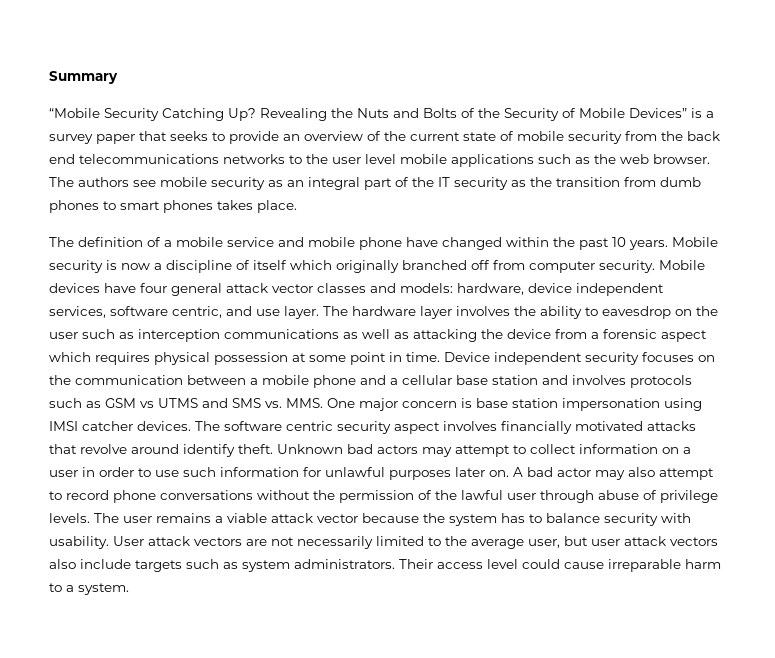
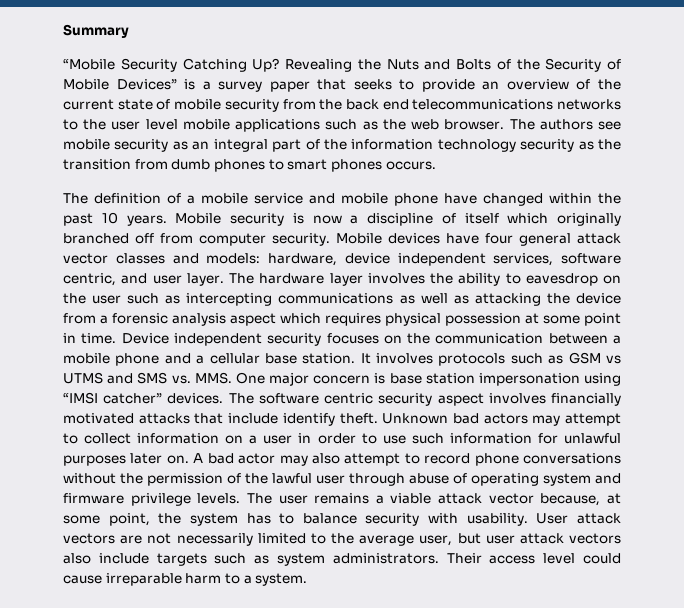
- The authors see mobile security as an integral part of the IT security as the transition from dumb phones to smart phones takes place.
+ The authors see mobile security as an integral part of the information technology security as the transition from dumb phones to smart phones occurs.
- Mobile devices have four general attack vector classes and models: hardware, device independent services, software centric, and use layer.
+ Mobile devices have four general attack vector classes and models: hardware, device independent services, software centric, and user layer.
- The hardware layer involves the ability to eavesdrop on the user such as interception communications as well as attacking the device from a forensic aspect which requires physical possession at some point in time.
+ The hardware layer involves the ability to eavesdrop on the user such as intercepting communications as well as attacking the device from a forensic analysis aspect which requires physical possession at some point in time.
- Device independent security focuses on the communication between a mobile phone and a cellular base station and involves protocols such as GSM vs UTMS and SMS vs. MMS. One major concern is base station impersonation using IMSI catcher devices.
+ Device independent security focuses on the communication between a mobile phone and a cellular base station. It involves protocols such as GSM vs UTMS and SMS vs. MMS. One major concern is base station impersonation using “IMSI catcher” devices.
- The software centric security aspect involves financially motivated attacks that revolve around identify theft.
+ The software centric security aspect involves financially motivated attacks that include identify theft.
- A bad actor may also attempt to record phone conversations without the permission of the lawful user through abuse of privilege levels.
+ A bad actor may also attempt to record phone conversations without the permission of the lawful user through abuse of operating system and firmware privilege levels.
- The user remains a viable attack vector because the system has to balance security with usability.
+ The user remains a viable attack vector because, at some point, the system has to balance security with usability.

